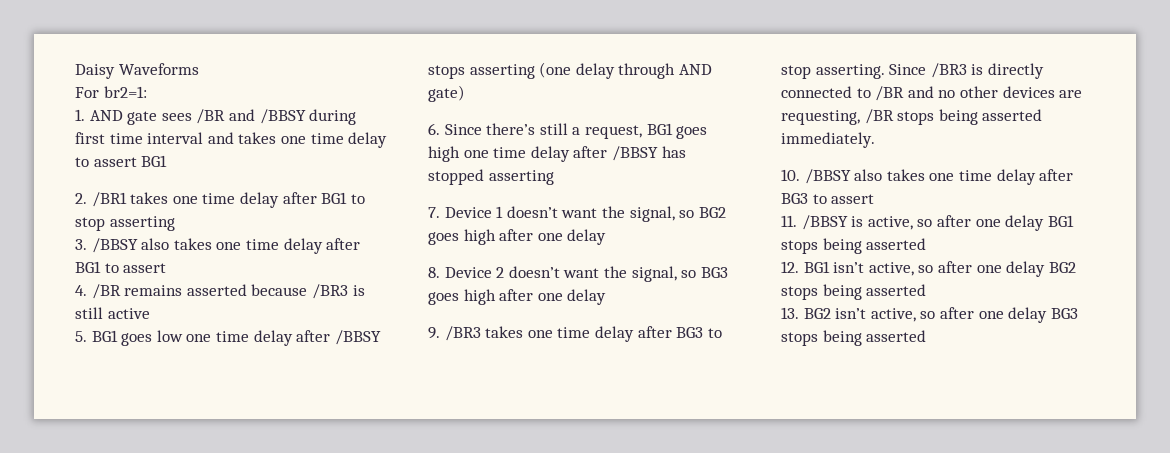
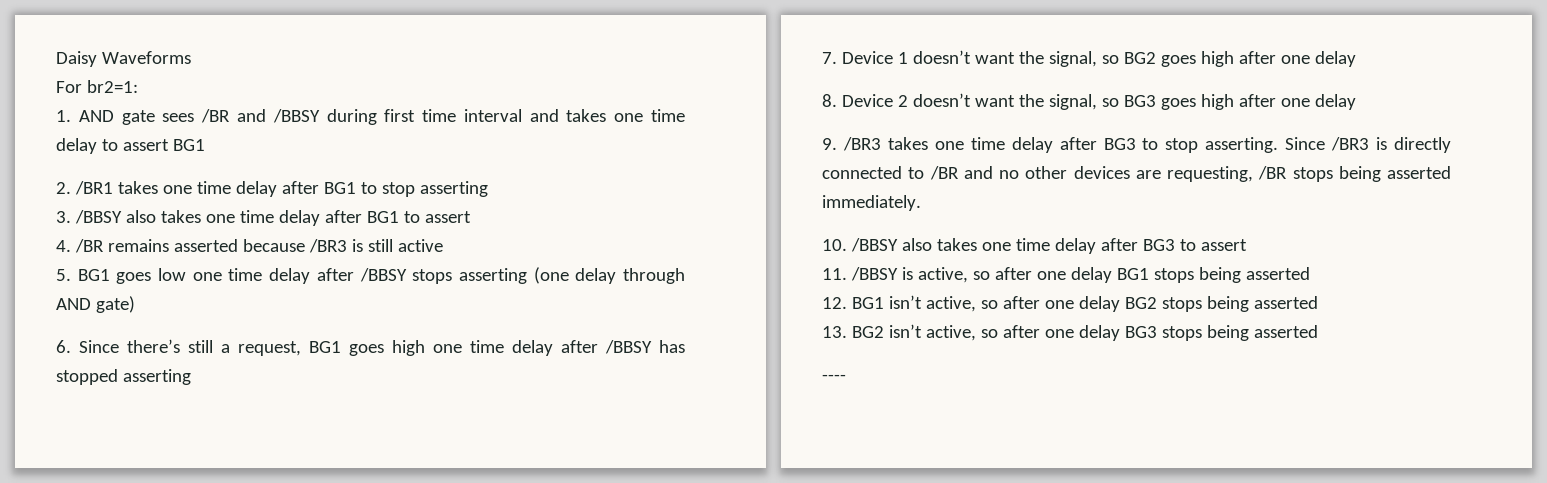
+ ----

